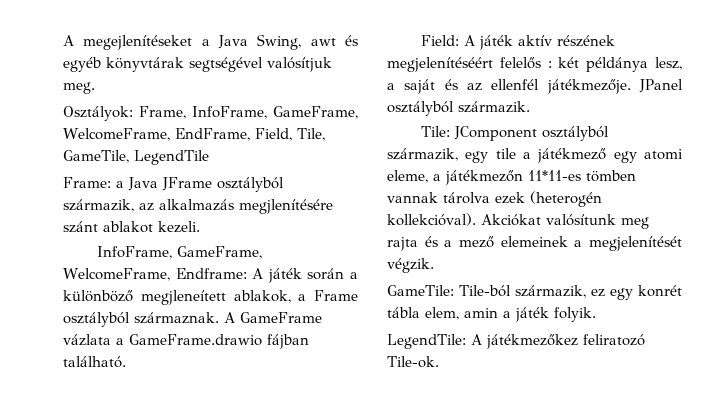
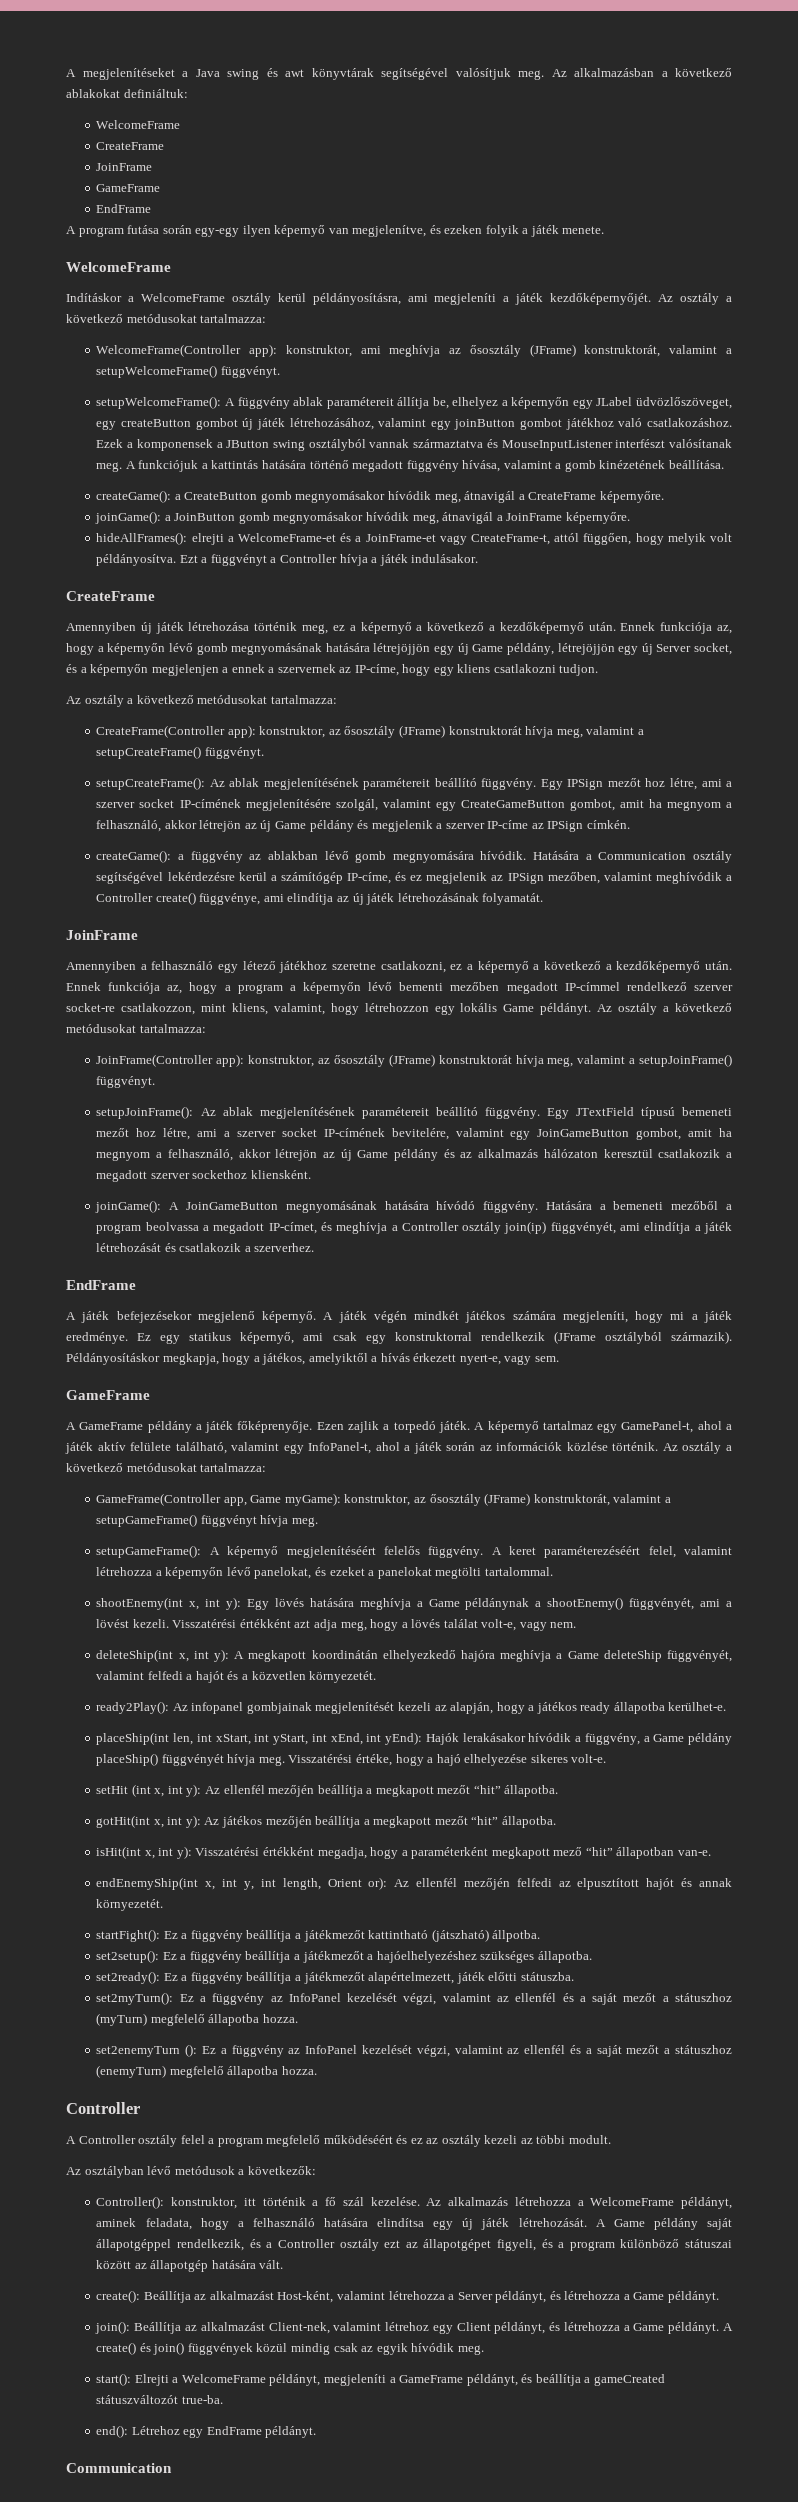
- A megejlenítéseket a Java Swing, awt és egyéb könyvtárak segtségével valósítjuk meg.
- Osztályok: Frame, InfoFrame, GameFrame, WelcomeFrame, EndFrame, Field, Tile, GameTile, LegendTile
- Frame: a Java JFrame osztályból származik, az alkalmazás megjlenítésére szánt ablakot kezeli.
- InfoFrame, GameFrame, WelcomeFrame, Endframe: A játék során a különböző megjleneített ablakok, a Frame osztályból származnak. A GameFrame vázlata a GameFrame.drawio fájban található.
- Field: A játék aktív részének megjelenítéséért felelős : két példánya lesz, a saját és az ellenfél játékmezője. JPanel osztályból származik.
- Tile: JComponent osztályból származik, egy tile a játékmező egy atomi eleme, a játékmezőn 11*11-es tömben vannak tárolva ezek (heterogén kollekcióval). Akciókat valósítunk meg rajta és a mező elemeinek a megjelenítését végzik.
- GameTile: Tile-ból származik, ez egy konrét tábla elem, amin a játék folyik.
- LegendTile: A játékmezőkez feliratozó Tile-ok.
+ A megjelenítéseket a Java swing és awt könyvtárak segítségével valósítjuk meg. Az alkalmazásban a következő ablakokat definiáltuk:
+ WelcomeFrame
+ CreateFrame
+ JoinFrame
+ GameFrame
+ EndFrame
+ A program futása során egy-egy ilyen képernyő van megjelenítve, és ezeken folyik a játék menete.
+ WelcomeFrame
+ Indításkor a WelcomeFrame osztály kerül példányosításra, ami megjeleníti a játék kezdőképernyőjét. Az osztály a következő metódusokat tartalmazza:
+ WelcomeFrame(Controller app): konstruktor, ami meghívja az ősosztály (JFrame) konstruktorát, valamint a setupWelcomeFrame() függvényt.
+ setupWelcomeFrame(): A függvény ablak paramétereit állítja be, elhelyez a képernyőn egy JLabel üdvözlőszöveget, egy createButton gombot új játék létrehozásához, valamint egy joinButton gombot játékhoz való csatlakozáshoz. Ezek a komponensek a JButton swing osztályból vannak származtatva és MouseInputListener interfészt valósítanak meg. A funkciójuk a kattintás hatására történő megadott függvény hívása, valamint a gomb kinézetének beállítása.
+ createGame(): a CreateButton gomb megnyomásakor hívódik meg, átnavigál a CreateFrame képernyőre.
+ joinGame(): a JoinButton gomb megnyomásakor hívódik meg, átnavigál a JoinFrame képernyőre.
+ hideAllFrames(): elrejti a WelcomeFrame-et és a JoinFrame-et vagy CreateFrame-t, attól függően, hogy melyik volt példányosítva. Ezt a függvényt a Controller hívja a játék indulásakor.
+ CreateFrame
+ Amennyiben új játék létrehozása történik meg, ez a képernyő a következő a kezdőképernyő után. Ennek funkciója az, hogy a képernyőn lévő gomb megnyomásának hatására létrejöjjön egy új Game példány, létrejöjjön egy új Server socket, és a képernyőn megjelenjen a ennek a szervernek az IP-címe, hogy egy kliens csatlakozni tudjon.
+ Az osztály a következő metódusokat tartalmazza:
+ CreateFrame(Controller app): konstruktor, az ősosztály (JFrame) konstruktorát hívja meg, valamint a setupCreateFrame() függvényt.
+ setupCreateFrame(): Az ablak megjelenítésének paramétereit beállító függvény. Egy IPSign mezőt hoz létre, ami a szerver socket IP-címének megjelenítésére szolgál, valamint egy CreateGameButton gombot, amit ha megnyom a felhasználó, akkor létrejön az új Game példány és megjelenik a szerver IP-címe az IPSign címkén.
+ createGame(): a függvény az ablakban lévő gomb megnyomására hívódik. Hatására a Communication osztály segítségével lekérdezésre kerül a számítógép IP-címe, és ez megjelenik az IPSign mezőben, valamint meghívódik a Controller create() függvénye, ami elindítja az új játék létrehozásának folyamatát.
+ JoinFrame
+ Amennyiben a felhasználó egy létező játékhoz szeretne csatlakozni, ez a képernyő a következő a kezdőképernyő után. Ennek funkciója az, hogy a program a képernyőn lévő bementi mezőben megadott IP-címmel rendelkező szerver socket-re csatlakozzon, mint kliens, valamint, hogy létrehozzon egy lokális Game példányt. Az osztály a következő metódusokat tartalmazza:
+ JoinFrame(Controller app): konstruktor, az ősosztály (JFrame) konstruktorát hívja meg, valamint a setupJoinFrame() függvényt.
+ setupJoinFrame(): Az ablak megjelenítésének paramétereit beállító függvény. Egy JTextField típusú bemeneti mezőt hoz létre, ami a szerver socket IP-címének bevitelére, valamint egy JoinGameButton gombot, amit ha megnyom a felhasználó, akkor létrejön az új Game példány és az alkalmazás hálózaton keresztül csatlakozik a megadott szerver sockethoz kliensként.
+ joinGame(): A JoinGameButton megnyomásának hatására hívódó függvény. Hatására a bemeneti mezőből a program beolvassa a megadott IP-címet, és meghívja a Controller osztály join(ip) függvényét, ami elindítja a játék létrehozását és csatlakozik a szerverhez.
+ EndFrame
+ A játék befejezésekor megjelenő képernyő. A játék végén mindkét játékos számára megjeleníti, hogy mi a játék eredménye. Ez egy statikus képernyő, ami csak egy konstruktorral rendelkezik (JFrame osztályból származik). Példányosításkor megkapja, hogy a játékos, amelyiktől a hívás érkezett nyert-e, vagy sem.
+ GameFrame
+ A GameFrame példány a játék főképrenyője. Ezen zajlik a torpedó játék. A képernyő tartalmaz egy GamePanel-t, ahol a játék aktív felülete található, valamint egy InfoPanel-t, ahol a játék során az információk közlése történik. Az osztály a következő metódusokat tartalmazza:
+ GameFrame(Controller app, Game myGame): konstruktor, az ősosztály (JFrame) konstruktorát, valamint a setupGameFrame() függvényt hívja meg.
+ setupGameFrame(): A képernyő megjelenítéséért felelős függvény. A keret paraméterezéséért felel, valamint létrehozza a képernyőn lévő panelokat, és ezeket a panelokat megtölti tartalommal.
+ shootEnemy(int x, int y): Egy lövés hatására meghívja a Game példánynak a shootEnemy() függvényét, ami a lövést kezeli. Visszatérési értékként azt adja meg, hogy a lövés találat volt-e, vagy nem.
+ deleteShip(int x, int y): A megkapott koordinátán elhelyezkedő hajóra meghívja a Game deleteShip függvényét, valamint felfedi a hajót és a közvetlen környezetét.
+ ready2Play(): Az infopanel gombjainak megjelenítését kezeli az alapján, hogy a játékos ready állapotba kerülhet-e.
+ placeShip(int len, int xStart, int yStart, int xEnd, int yEnd): Hajók lerakásakor hívódik a függvény, a Game példány placeShip() függvényét hívja meg. Visszatérési értéke, hogy a hajó elhelyezése sikeres volt-e.
+ setHit (int x, int y): Az ellenfél mezőjén beállítja a megkapott mezőt “hit” állapotba.
+ gotHit(int x, int y): Az játékos mezőjén beállítja a megkapott mezőt “hit” állapotba.
+ isHit(int x, int y): Visszatérési értékként megadja, hogy a paraméterként megkapott mező “hit” állapotban van-e.
+ endEnemyShip(int x, int y, int length, Orient or): Az ellenfél mezőjén felfedi az elpusztított hajót és annak környezetét.
+ startFight(): Ez a függvény beállítja a játékmezőt kattintható (játszható) állpotba.
+ set2setup(): Ez a függvény beállítja a játékmezőt a hajóelhelyezéshez szükséges állapotba.
+ set2ready(): Ez a függvény beállítja a játékmezőt alapértelmezett, játék előtti státuszba.
+ set2myTurn(): Ez a függvény az InfoPanel kezelését végzi, valamint az ellenfél és a saját mezőt a státuszhoz (myTurn) megfelelő állapotba hozza.
+ set2enemyTurn (): Ez a függvény az InfoPanel kezelését végzi, valamint az ellenfél és a saját mezőt a státuszhoz (enemyTurn) megfelelő állapotba hozza.
+ Controller
+ A Controller osztály felel a program megfelelő működéséért és ez az osztály kezeli az többi modult.
+ Az osztályban lévő metódusok a következők:
+ Controller(): konstruktor, itt történik a fő szál kezelése. Az alkalmazás létrehozza a WelcomeFrame példányt, aminek feladata, hogy a felhasználó hatására elindítsa egy új játék létrehozását. A Game példány saját állapotgéppel rendelkezik, és a Controller osztály ezt az állapotgépet figyeli, és a program különböző státuszai között az állapotgép hatására vált.
+ create(): Beállítja az alkalmazást Host-ként, valamint létrehozza a Server példányt, és létrehozza a Game példányt.
+ join(): Beállítja az alkalmazást Client-nek, valamint létrehoz egy Client példányt, és létrehozza a Game példányt. A create() és join() függvények közül mindig csak az egyik hívódik meg.
+ start(): Elrejti a WelcomeFrame példányt, megjeleníti a GameFrame példányt, és beállítja a gameCreated státuszváltozót true-ba.
+ end(): Létrehoz egy EndFrame példányt.
+ Communication

